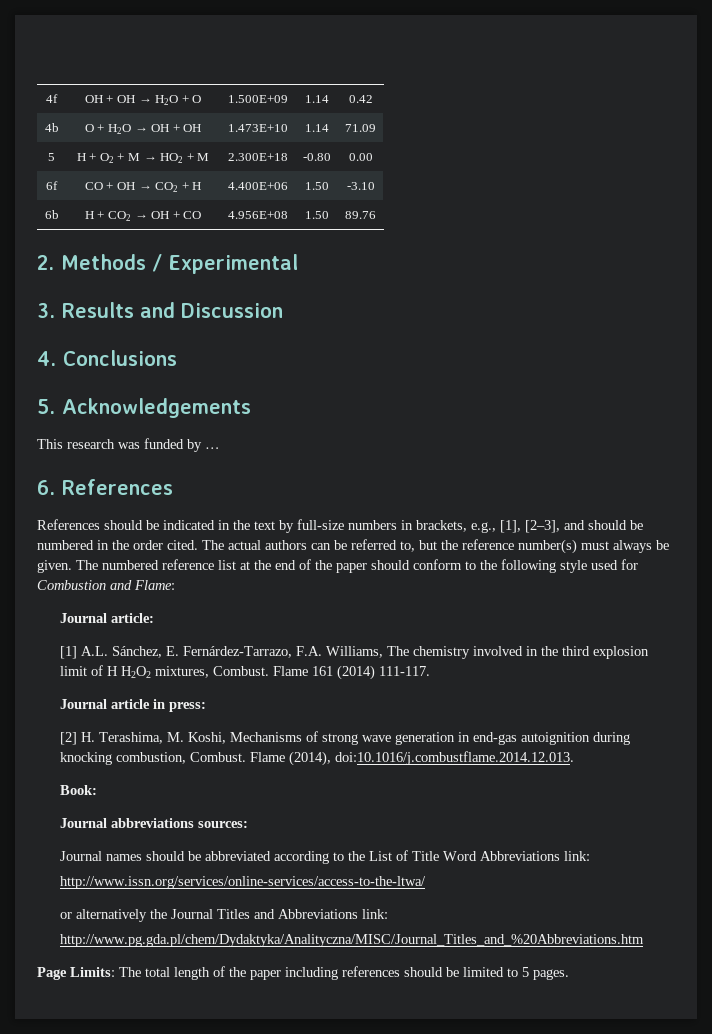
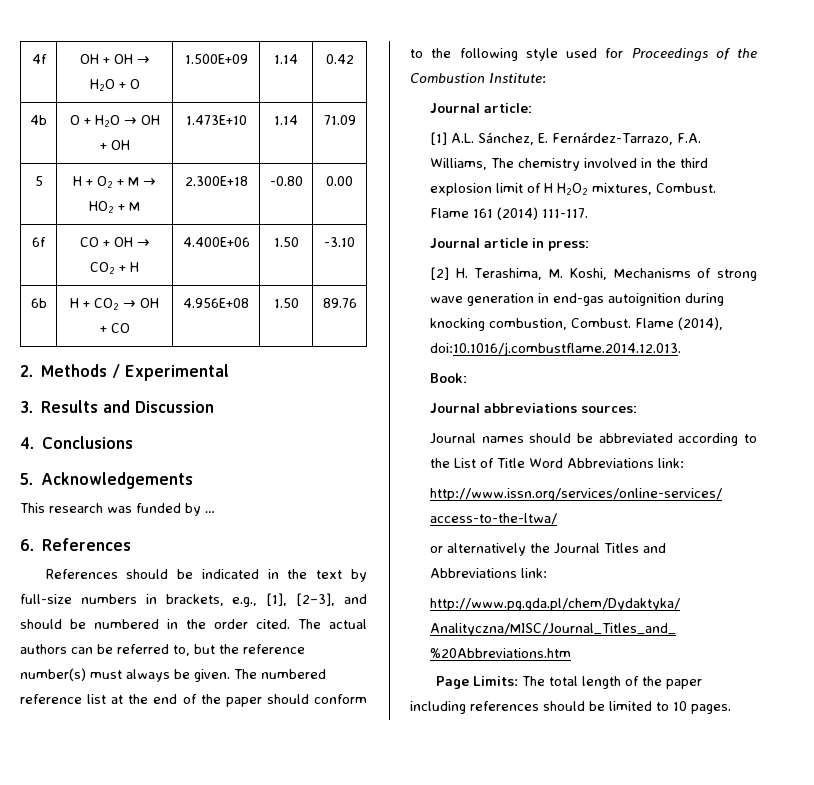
- The numbered reference list at the end of the paper should conform to the following style used for Combustion and Flame:
+ The numbered reference list at the end of the paper should conform to the following style used for Proceedings of the Combustion Institute:
- Page Limits: The total length of the paper including references should be limited to 5 pages.
+ Page Limits: The total length of the paper including references should be limited to 10 pages.

